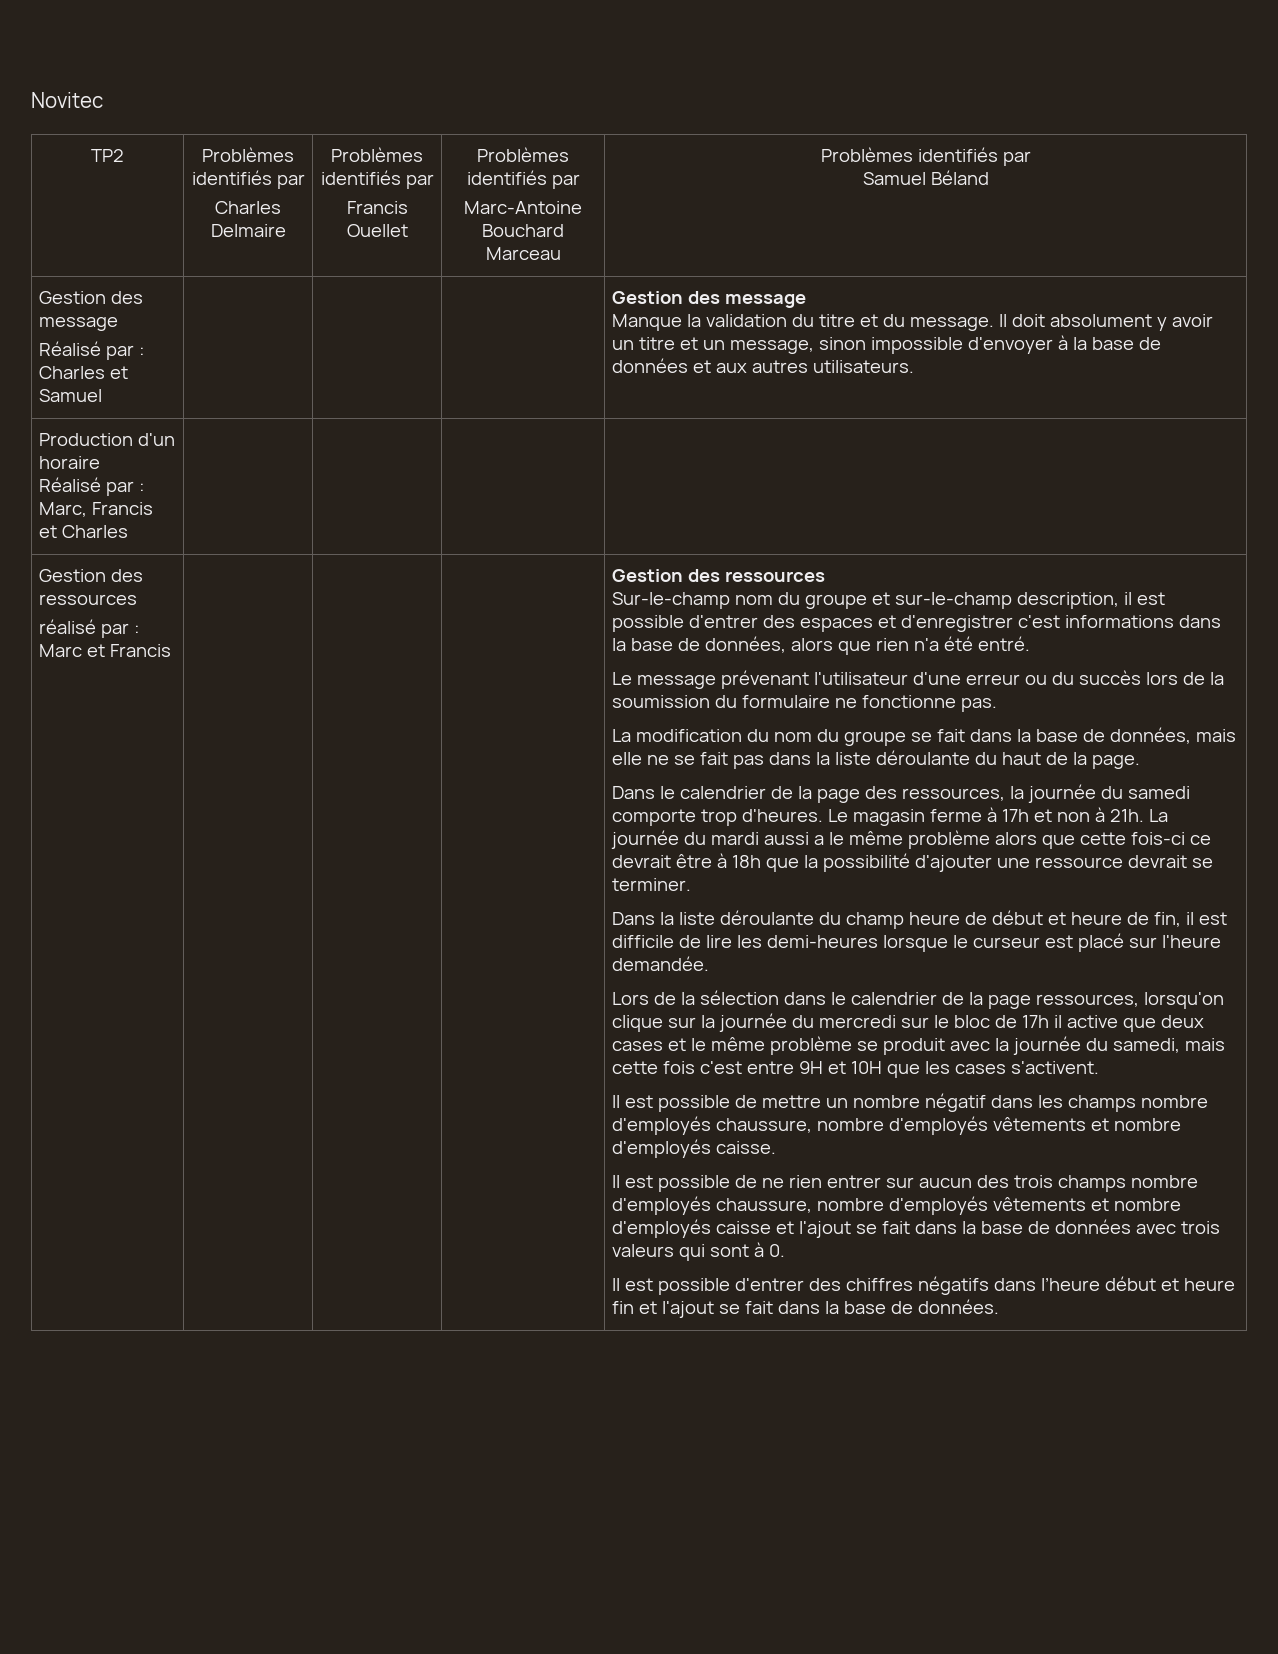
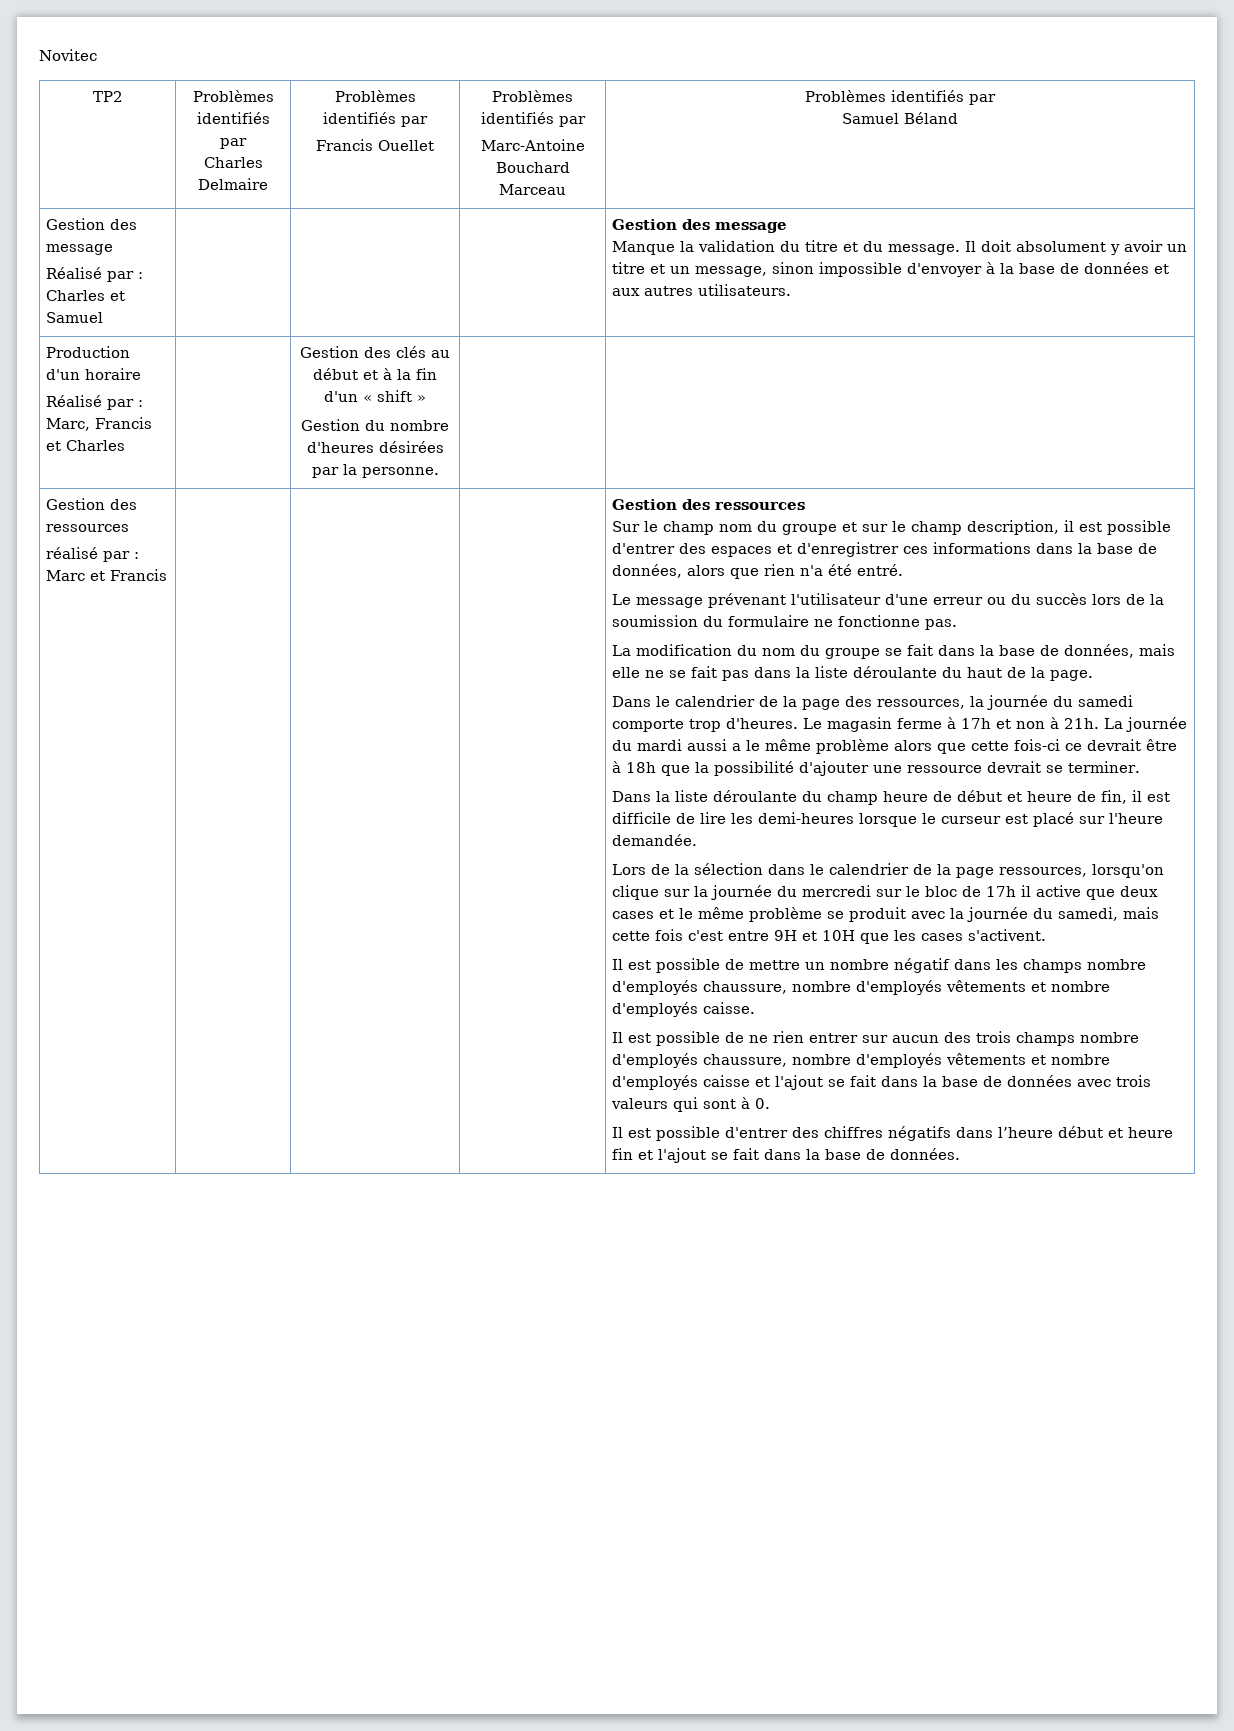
  Production d'un horaire
- Réalisé par : Marc, Francis et Charles | | | |
+ Réalisé par : Marc, Francis et Charles | | Gestion des clés au début et à la fin d'un « shift »
+ Gestion du nombre d'heures désirées par la personne. | |
- Sur-le-champ nom du groupe et sur-le-champ description, il est possible d'entrer des espaces et d'enregistrer c'est informations dans la base de données, alors que rien n'a été entré.
+ Sur le champ nom du groupe et sur le champ description, il est possible d'entrer des espaces et d'enregistrer ces informations dans la base de données, alors que rien n'a été entré.

